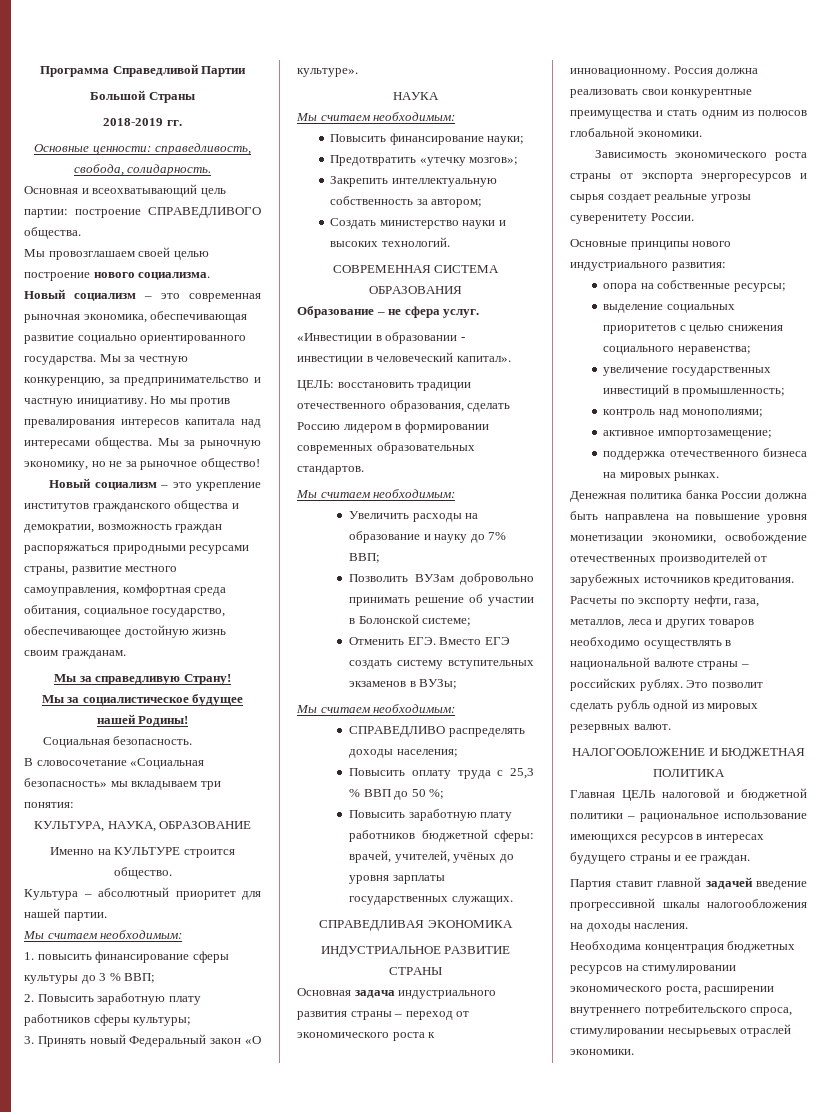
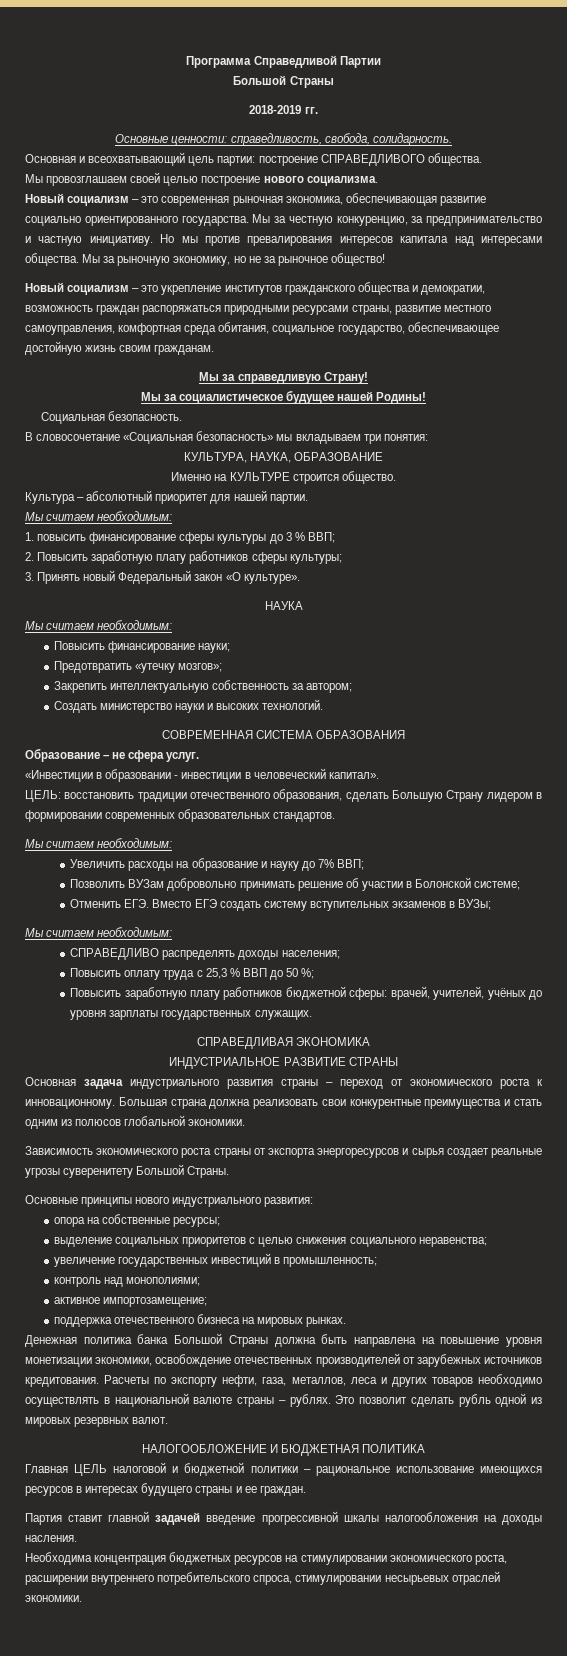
- ЦЕЛЬ: восстановить традиции отечественного образования, сделать Россию лидером в формировании современных образовательных стандартов.
+ ЦЕЛЬ: восстановить традиции отечественного образования, сделать Большую Страну лидером в формировании современных образовательных стандартов.
- Россия должна реализовать свои конкурентные преимущества и стать одним из полюсов глобальной экономики.
+ Большая страна должна реализовать свои конкурентные преимущества и стать одним из полюсов глобальной экономики.
- Зависимость экономического роста страны от экспорта энергоресурсов и сырья создает реальные угрозы суверенитету России.
+ Зависимость экономического роста страны от экспорта энергоресурсов и сырья создает реальные угрозы суверенитету Большой Страны.
- Денежная политика банка России должна быть направлена на повышение уровня монетизации экономики, освобождение отечественных производителей от зарубежных источников кредитования.
+ Денежная политика банка Большой Страны должна быть направлена на повышение уровня монетизации экономики, освобождение отечественных производителей от зарубежных источников кредитования.
- Расчеты по экспорту нефти, газа, металлов, леса и других товаров необходимо осуществлять в национальной валюте страны – российских рублях.
+ Расчеты по экспорту нефти, газа, металлов, леса и других товаров необходимо осуществлять в национальной валюте страны – рублях.

